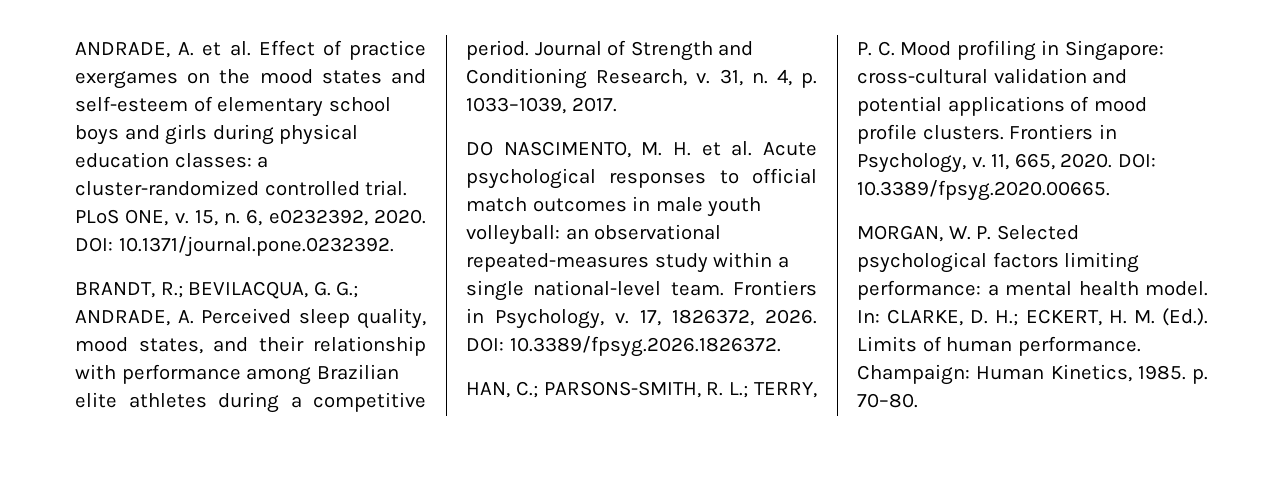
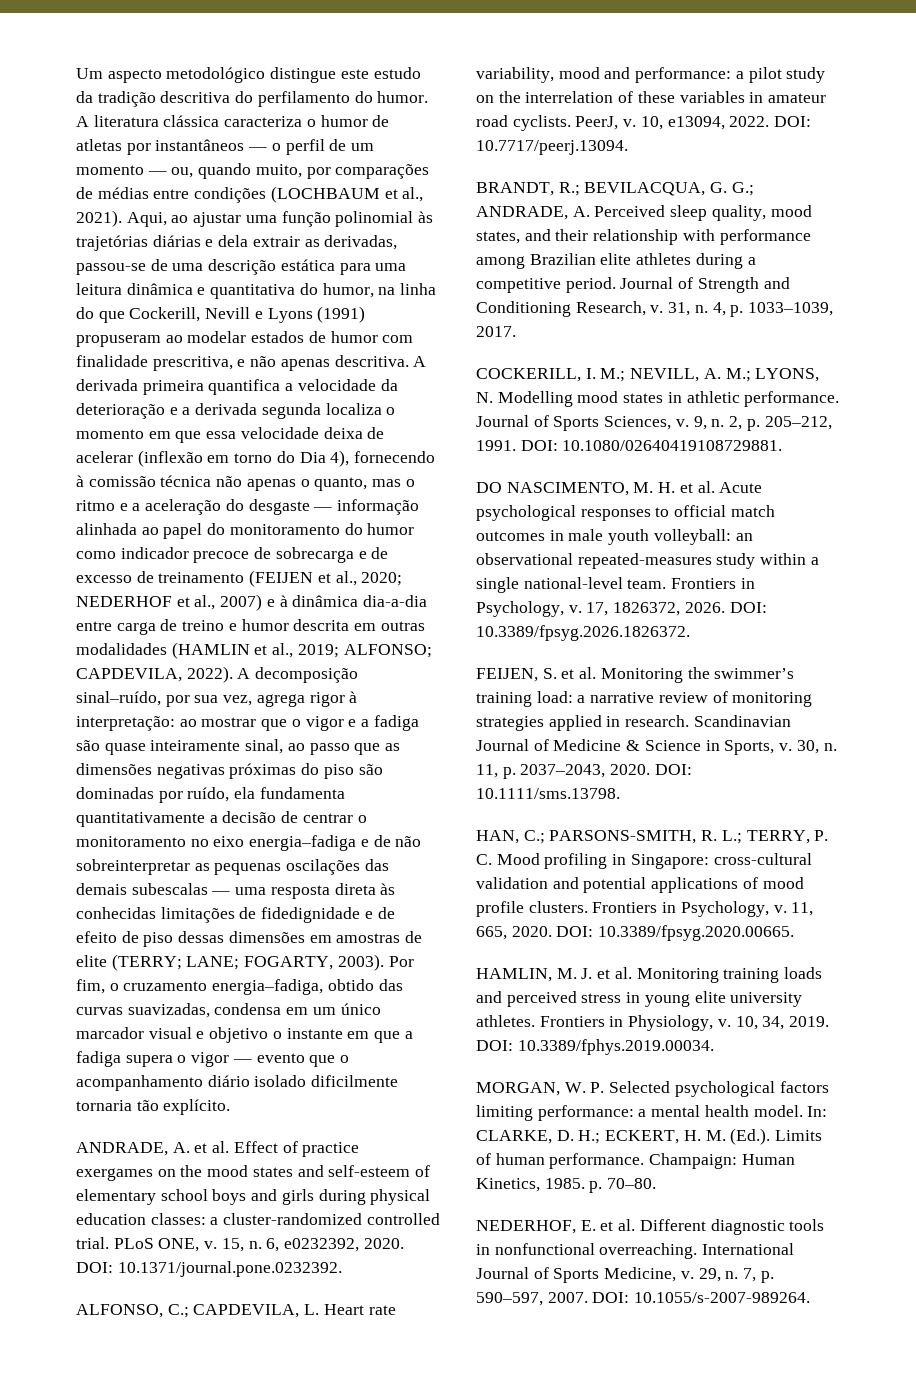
+ Um aspecto metodológico distingue este estudo da tradição descritiva do perfilamento do humor. A literatura clássica caracteriza o humor de atletas por instantâneos — o perfil de um momento — ou, quando muito, por comparações de médias entre condições (LOCHBAUM et al., 2021). Aqui, ao ajustar uma função polinomial às trajetórias diárias e dela extrair as derivadas, passou-se de uma descrição estática para uma leitura dinâmica e quantitativa do humor, na linha do que Cockerill, Nevill e Lyons (1991) propuseram ao modelar estados de humor com finalidade prescritiva, e não apenas descritiva. A derivada primeira quantifica a velocidade da deterioração e a derivada segunda localiza o momento em que essa velocidade deixa de acelerar (inflexão em torno do Dia 4), fornecendo à comissão técnica não apenas o quanto, mas o ritmo e a aceleração do desgaste — informação alinhada ao papel do monitoramento do humor como indicador precoce de sobrecarga e de excesso de treinamento (FEIJEN et al., 2020; NEDERHOF et al., 2007) e à dinâmica dia-a-dia entre carga de treino e humor descrita em outras modalidades (HAMLIN et al., 2019; ALFONSO; CAPDEVILA, 2022). A decomposição sinal–ruído, por sua vez, agrega rigor à interpretação: ao mostrar que o vigor e a fadiga são quase inteiramente sinal, ao passo que as dimensões negativas próximas do piso são dominadas por ruído, ela fundamenta quantitativamente a decisão de centrar o monitoramento no eixo energia–fadiga e de não sobreinterpretar as pequenas oscilações das demais subescalas — uma resposta direta às conhecidas limitações de fidedignidade e de efeito de piso dessas dimensões em amostras de elite (TERRY; LANE; FOGARTY, 2003). Por fim, o cruzamento energia–fadiga, obtido das curvas suavizadas, condensa em um único marcador visual e objetivo o instante em que a fadiga supera o vigor — evento que o acompanhamento diário isolado dificilmente tornaria tão explícito.
+ ALFONSO, C.; CAPDEVILA, L. Heart rate variability, mood and performance: a pilot study on the interrelation of these variables in amateur road cyclists. PeerJ, v. 10, e13094, 2022. DOI: 10.7717/peerj.13094.
+ COCKERILL, I. M.; NEVILL, A. M.; LYONS, N. Modelling mood states in athletic performance. Journal of Sports Sciences, v. 9, n. 2, p. 205–212, 1991. DOI: 10.1080/02640419108729881.
+ FEIJEN, S. et al. Monitoring the swimmer’s training load: a narrative review of monitoring strategies applied in research. Scandinavian Journal of Medicine & Science in Sports, v. 30, n. 11, p. 2037–2043, 2020. DOI: 10.1111/sms.13798.
+ HAMLIN, M. J. et al. Monitoring training loads and perceived stress in young elite university athletes. Frontiers in Physiology, v. 10, 34, 2019. DOI: 10.3389/fphys.2019.00034.
+ NEDERHOF, E. et al. Different diagnostic tools in nonfunctional overreaching. International Journal of Sports Medicine, v. 29, n. 7, p. 590–597, 2007. DOI: 10.1055/s-2007-989264.

